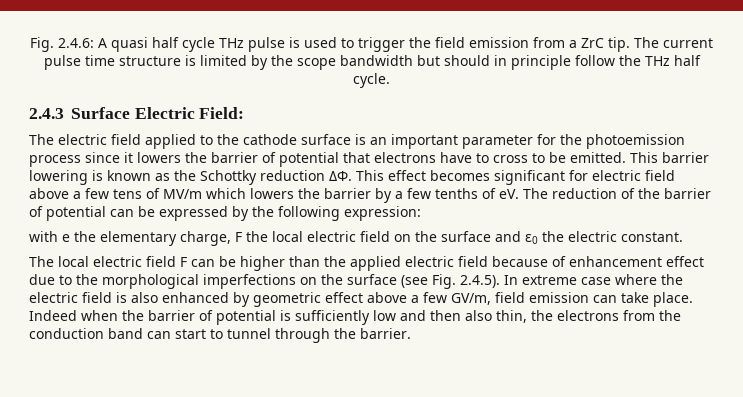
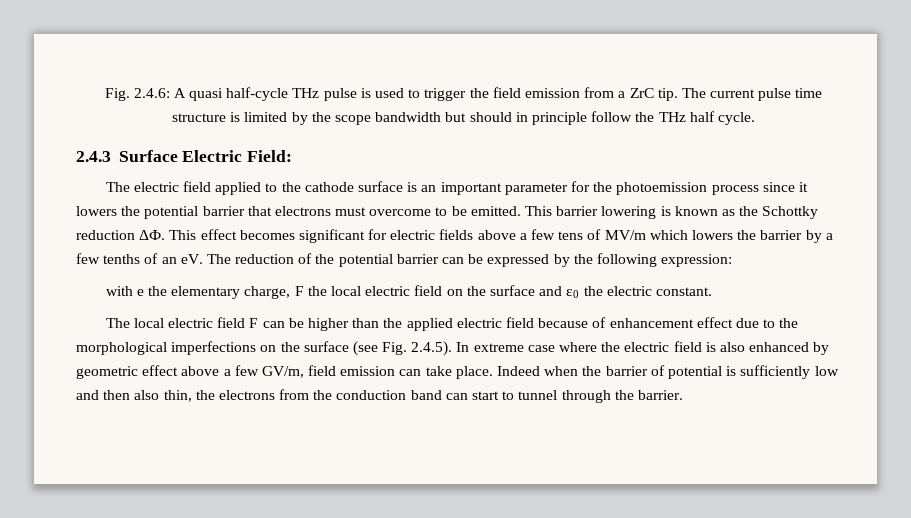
- Fig. 2.4.6: A quasi half cycle THz pulse is used to trigger the field emission from a ZrC tip.
+ Fig. 2.4.6: A quasi half-cycle THz pulse is used to trigger the field emission from a ZrC tip.
- The electric field applied to the cathode surface is an important parameter for the photoemission process since it lowers the barrier of potential that electrons have to cross to be emitted.
+ The electric field applied to the cathode surface is an important parameter for the photoemission process since it lowers the potential barrier that electrons must overcome to be emitted.
- This barrier lowering is known as the Schottky reduction ΔФ. This effect becomes significant for electric field above a few tens of MV/m which lowers the barrier by a few tenths of eV.
+ This barrier lowering is known as the Schottky reduction ΔФ. This effect becomes significant for electric fields above a few tens of MV/m which lowers the barrier by a few tenths of an eV.
- The reduction of the barrier of potential can be expressed by the following expression:
+ The reduction of the potential barrier can be expressed by the following expression:

